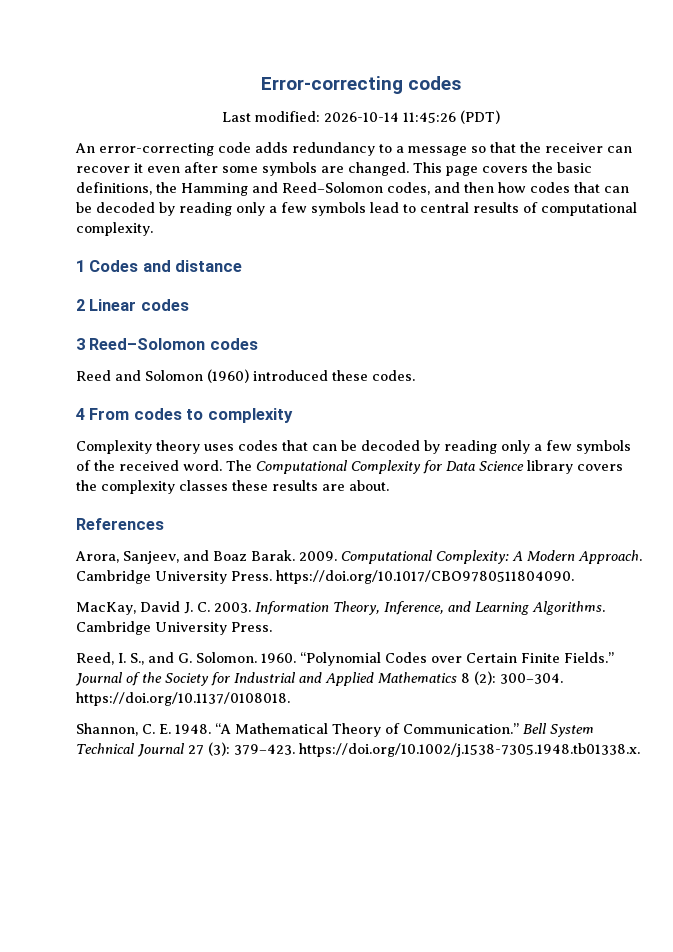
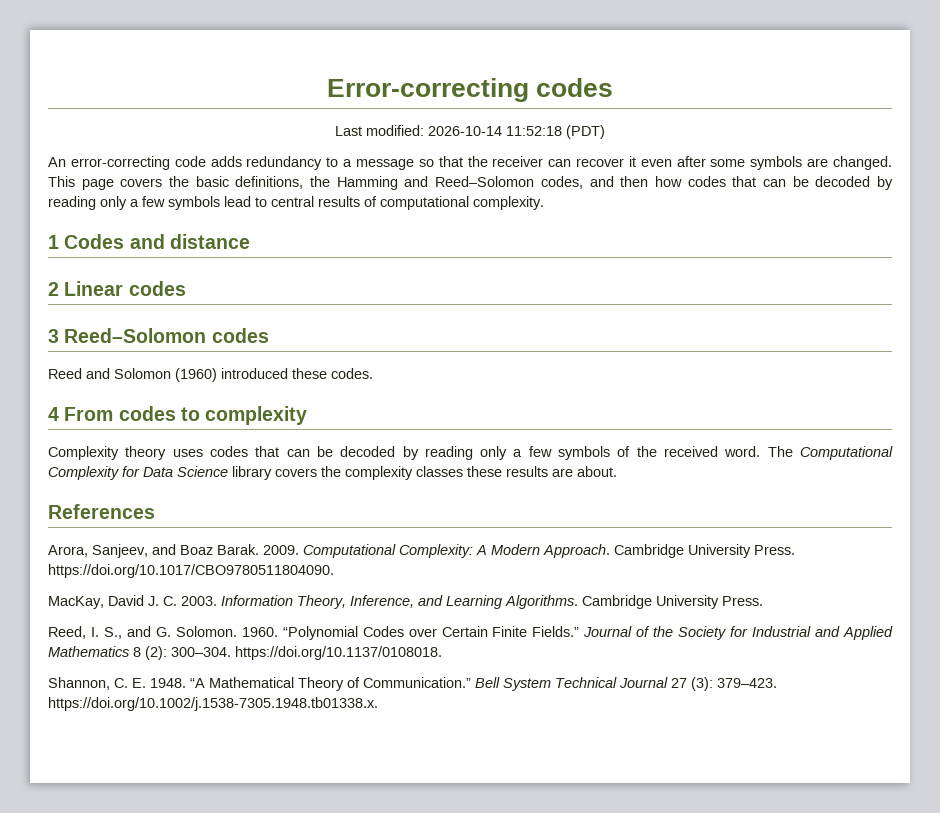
- Last modified: 2026-10-14 11:45:26 (PDT)
+ Last modified: 2026-10-14 11:52:18 (PDT)

